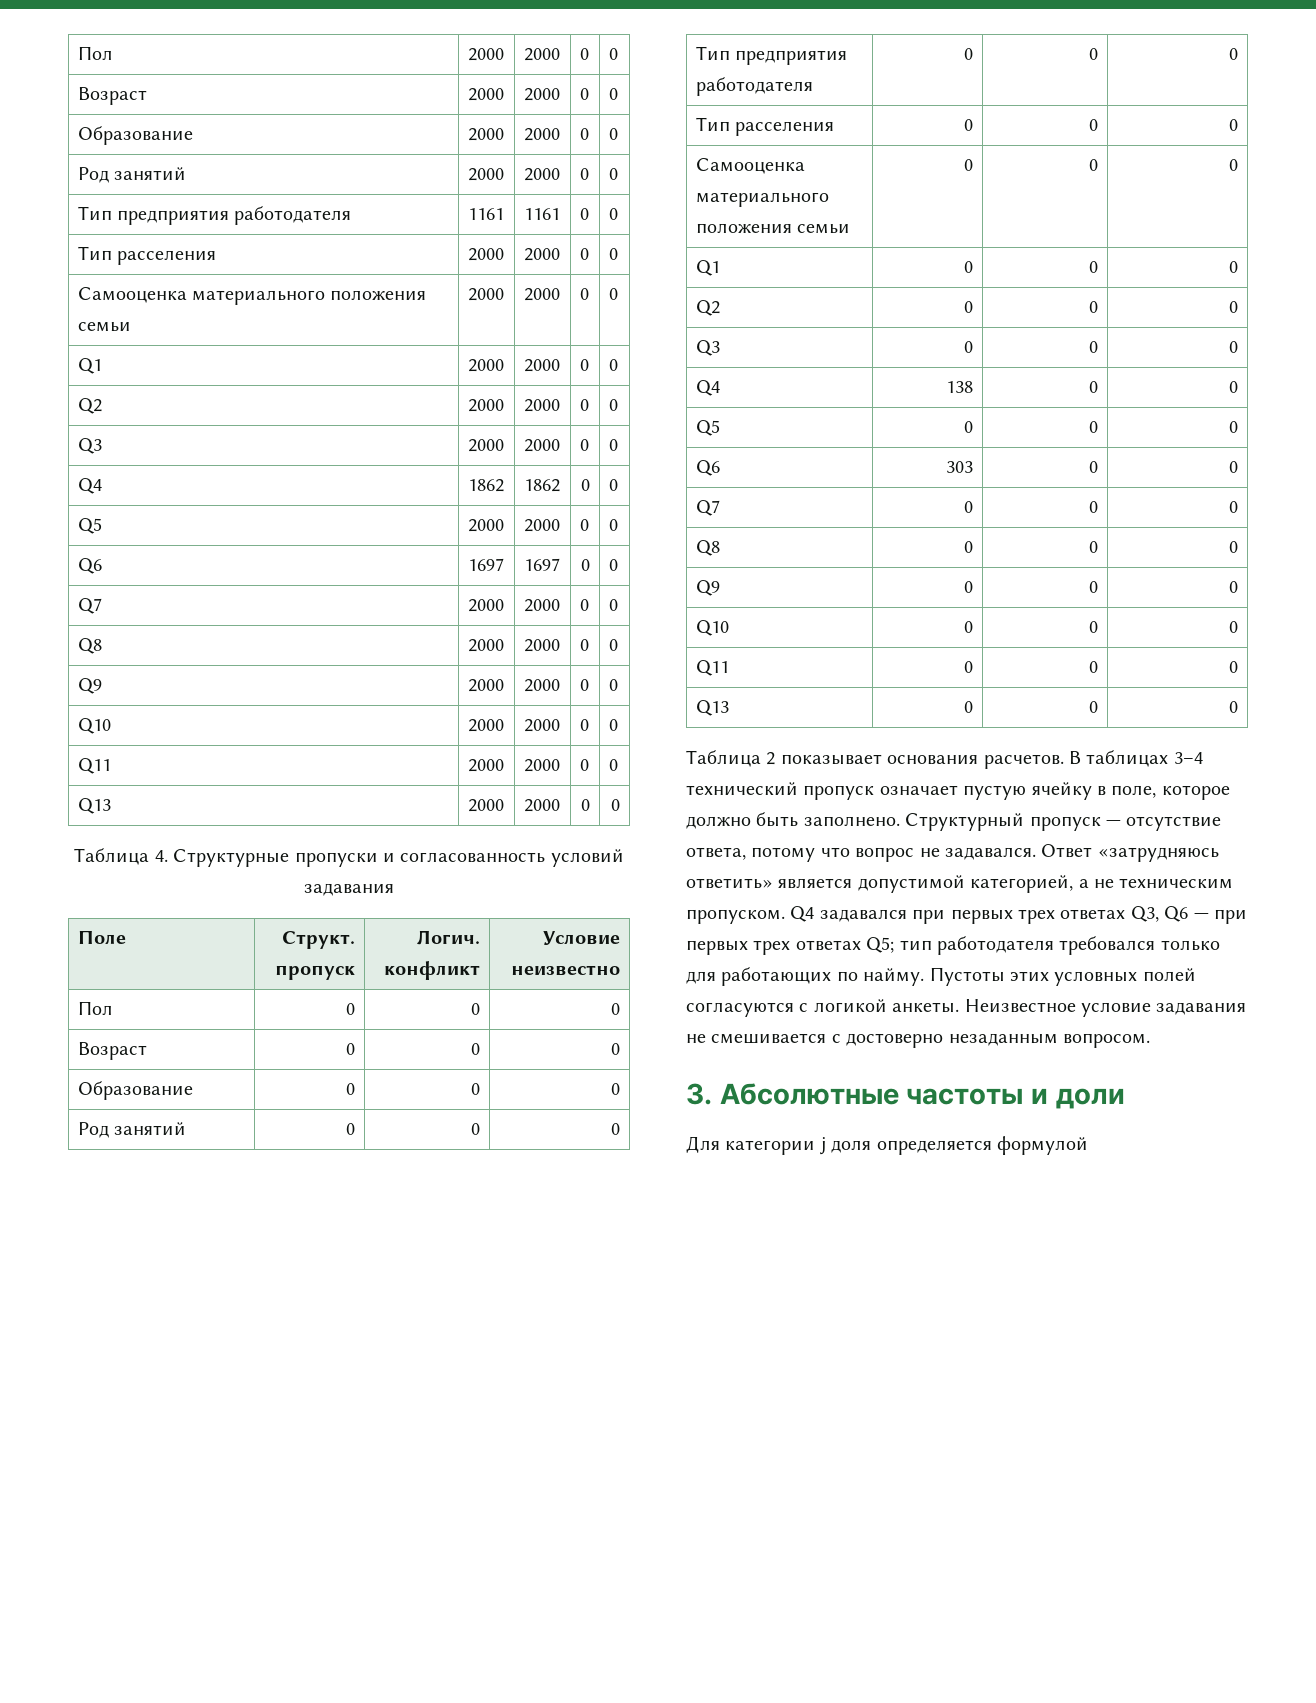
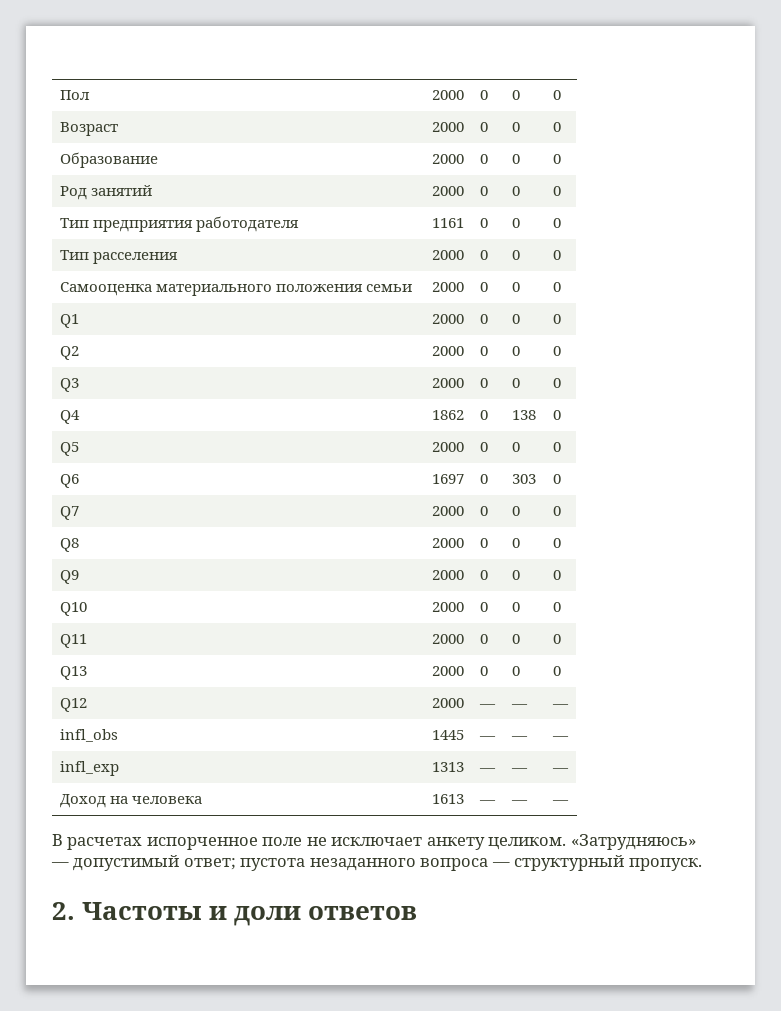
- Пол | 2000 | 2000 | 0 | 0
+ Пол | 2000 | 0 | 0 | 0
- Возраст | 2000 | 2000 | 0 | 0
+ Возраст | 2000 | 0 | 0 | 0
- Образование | 2000 | 2000 | 0 | 0
+ Образование | 2000 | 0 | 0 | 0
- Род занятий | 2000 | 2000 | 0 | 0
+ Род занятий | 2000 | 0 | 0 | 0
- Тип предприятия работодателя | 1161 | 1161 | 0 | 0
+ Тип предприятия работодателя | 1161 | 0 | 0 | 0
- Тип расселения | 2000 | 2000 | 0 | 0
+ Тип расселения | 2000 | 0 | 0 | 0
- Самооценка материального положения семьи | 2000 | 2000 | 0 | 0
+ Самооценка материального положения семьи | 2000 | 0 | 0 | 0
- Q1 | 2000 | 2000 | 0 | 0
+ Q1 | 2000 | 0 | 0 | 0
- Q2 | 2000 | 2000 | 0 | 0
+ Q2 | 2000 | 0 | 0 | 0
- Q3 | 2000 | 2000 | 0 | 0
+ Q3 | 2000 | 0 | 0 | 0
- Q4 | 1862 | 1862 | 0 | 0
+ Q4 | 1862 | 0 | 138 | 0
- Q5 | 2000 | 2000 | 0 | 0
+ Q5 | 2000 | 0 | 0 | 0
- Q6 | 1697 | 1697 | 0 | 0
+ Q6 | 1697 | 0 | 303 | 0
- Q7 | 2000 | 2000 | 0 | 0
+ Q7 | 2000 | 0 | 0 | 0
- Q8 | 2000 | 2000 | 0 | 0
+ Q8 | 2000 | 0 | 0 | 0
- Q9 | 2000 | 2000 | 0 | 0
+ Q9 | 2000 | 0 | 0 | 0
- Q10 | 2000 | 2000 | 0 | 0
+ Q10 | 2000 | 0 | 0 | 0
- Q11 | 2000 | 2000 | 0 | 0
+ Q11 | 2000 | 0 | 0 | 0
- Q13 | 2000 | 2000 | 0 | 0
- Таблица 4. Структурные пропуски и согласованность условий задавания
- Поле | Структ. пропуск | Логич. конфликт | Условие неизвестно
- Пол | 0 | 0 | 0
- Возраст | 0 | 0 | 0
- Образование | 0 | 0 | 0
- Род занятий | 0 | 0 | 0
- Тип предприятия работодателя | 0 | 0 | 0
- Тип расселения | 0 | 0 | 0
- Самооценка материального положения семьи | 0 | 0 | 0
- Q1 | 0 | 0 | 0
- Q2 | 0 | 0 | 0
- Q3 | 0 | 0 | 0
- Q4 | 138 | 0 | 0
- Q5 | 0 | 0 | 0
- Q6 | 303 | 0 | 0
- Q7 | 0 | 0 | 0
- Q8 | 0 | 0 | 0
- Q9 | 0 | 0 | 0
- Q10 | 0 | 0 | 0
- Q11 | 0 | 0 | 0
- Q13 | 0 | 0 | 0
- Таблица 2 показывает основания расчетов. В таблицах 3–4 технический пропуск означает пустую ячейку в поле, которое должно быть заполнено. Структурный пропуск — отсутствие ответа, потому что вопрос не задавался. Ответ «затрудняюсь ответить» является допустимой категорией, а не техническим пропуском. Q4 задавался при первых трех ответах Q3, Q6 — при первых трех ответах Q5; тип работодателя требовался только для работающих по найму. Пустоты этих условных полей согласуются с логикой анкеты. Неизвестное условие задавания не смешивается с достоверно незаданным вопросом.
- 3. Абсолютные частоты и доли
- Для категории j доля определяется формулой
+ Q13 | 2000 | 0 | 0 | 0
+ Q12 | 2000 | — | — | —
+ infl_obs | 1445 | — | — | —
+ infl_exp | 1313 | — | — | —
+ Доход на человека | 1613 | — | — | —
+ В расчетах испорченное поле не исключает анкету целиком. «Затрудняюсь» — допустимый ответ; пустота незаданного вопроса — структурный пропуск.
+ 2. Частоты и доли ответов

